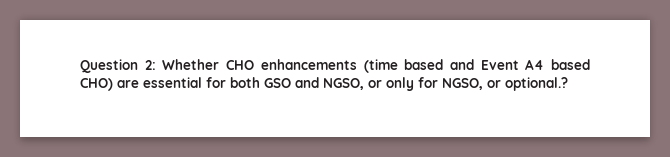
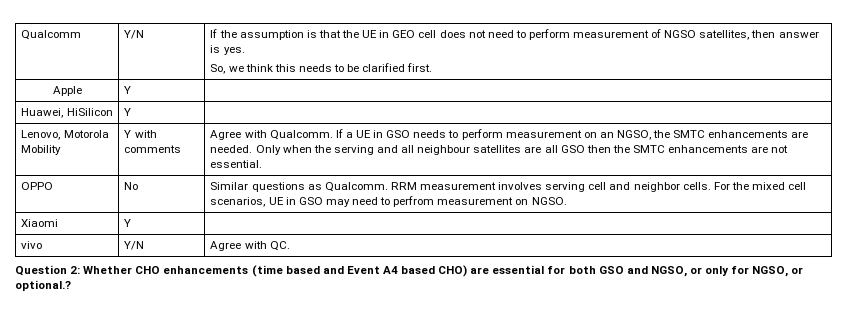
+ Qualcomm | Y/N | If the assumption is that the UE in GEO cell does not need to perform measurement of NGSO satellites, then answer is yes.
+ So, we think this needs to be clarified first.
+ Apple | Y |
+ Huawei, HiSilicon | Y |
+ Lenovo, Motorola Mobility | Y with comments | Agree with Qualcomm. If a UE in GSO needs to perform measurement on an NGSO, the SMTC enhancements are needed. Only when the serving and all neighbour satellites are all GSO then the SMTC enhancements are not essential.
+ OPPO | No | Similar questions as Qualcomm. RRM measurement involves serving cell and neighbor cells. For the mixed cell scenarios, UE in GSO may need to perfrom measurement on NGSO.
+ Xiaomi | Y |
+ vivo | Y/N | Agree with QC.

